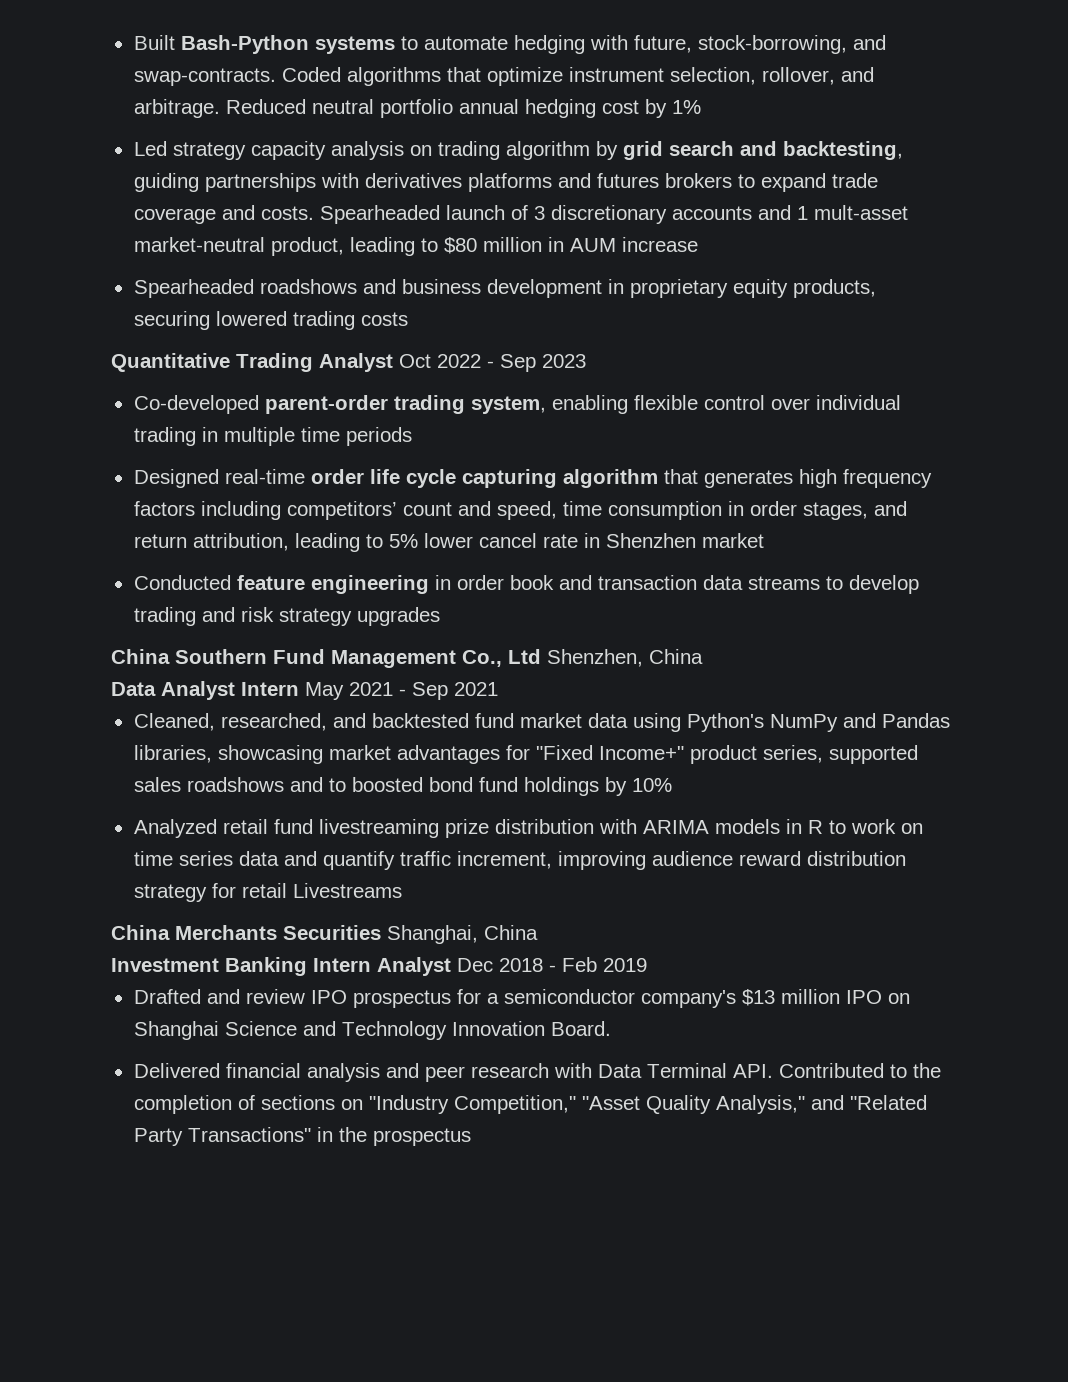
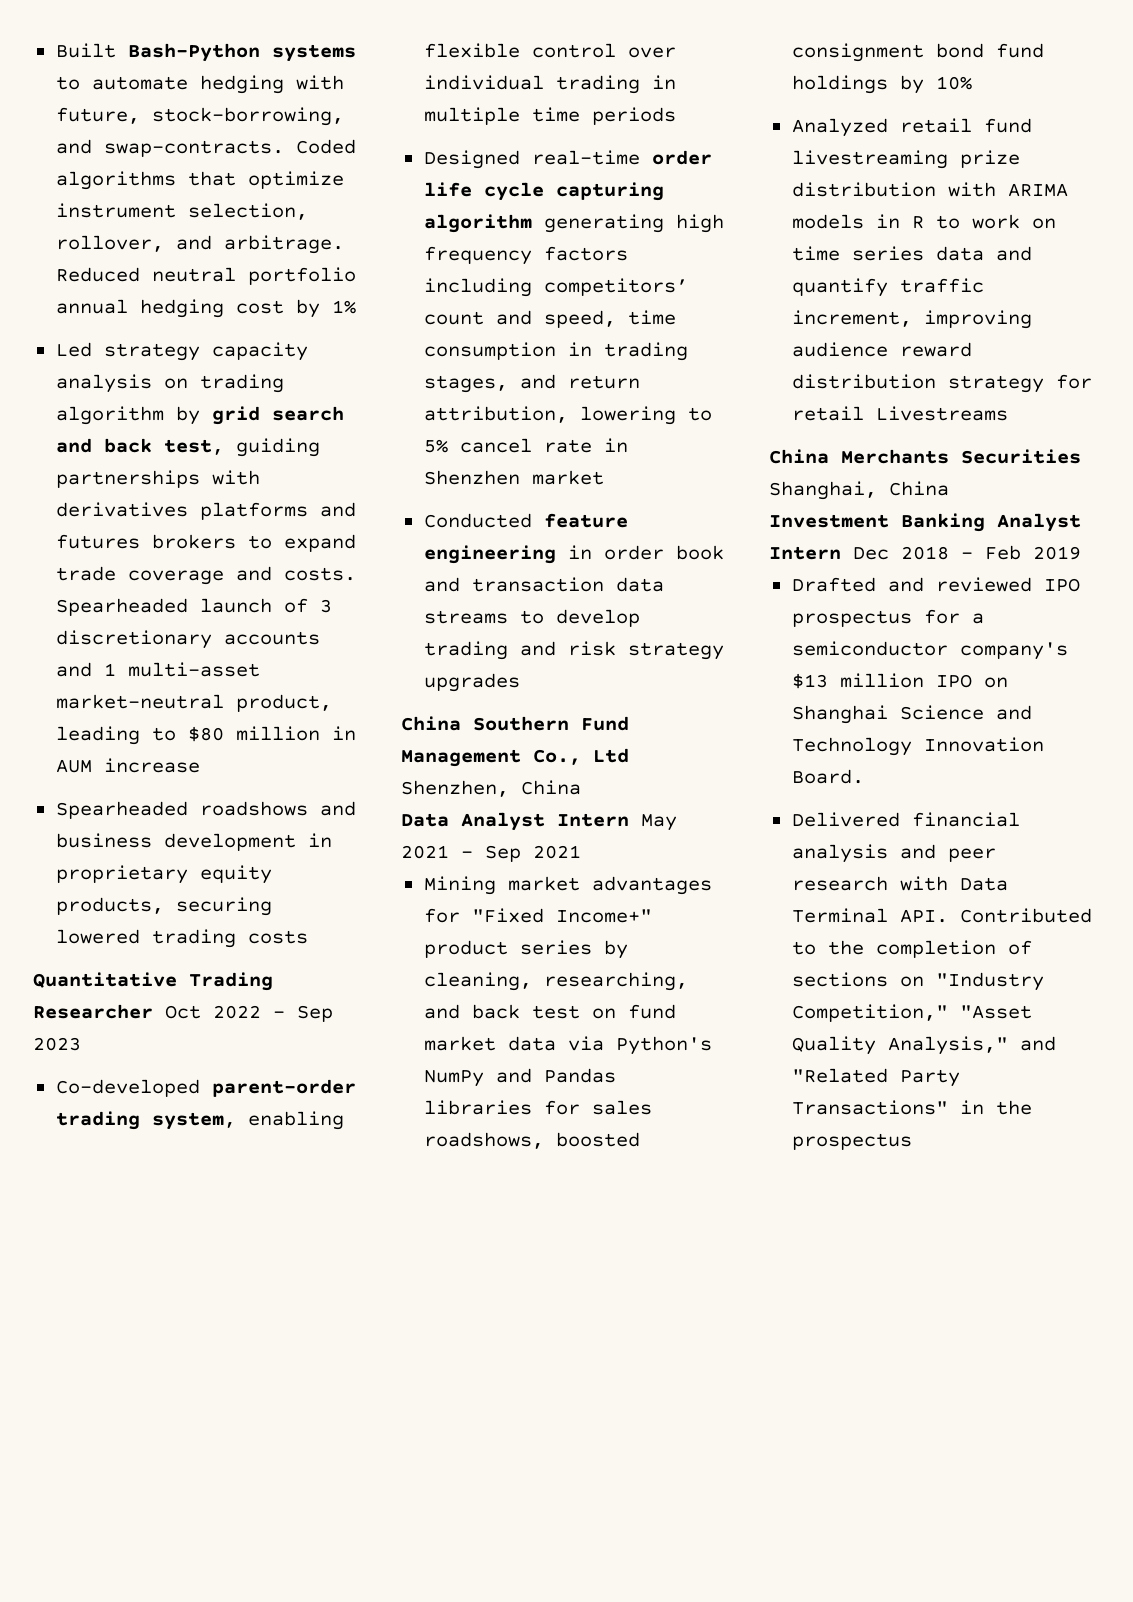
- Led strategy capacity analysis on trading algorithm by grid search and backtesting, guiding partnerships with derivatives platforms and futures brokers to expand trade coverage and costs.
+ Led strategy capacity analysis on trading algorithm by grid search and back test, guiding partnerships with derivatives platforms and futures brokers to expand trade coverage and costs.
- Spearheaded launch of 3 discretionary accounts and 1 mult-asset market-neutral product, leading to $80 million in AUM increase
+ Spearheaded launch of 3 discretionary accounts and 1 multi-asset market-neutral product, leading to $80 million in AUM increase
- Quantitative Trading Analyst Oct 2022 - Sep 2023
+ Quantitative Trading Researcher Oct 2022 - Sep 2023
- Designed real-time order life cycle capturing algorithm that generates high frequency factors including competitors’ count and speed, time consumption in order stages, and return attribution, leading to 5% lower cancel rate in Shenzhen market
+ Designed real-time order life cycle capturing algorithm generating high frequency factors including competitors’ count and speed, time consumption in trading stages, and return attribution, lowering to 5% cancel rate in Shenzhen market
- Cleaned, researched, and backtested fund market data using Python's NumPy and Pandas libraries, showcasing market advantages for "Fixed Income+" product series, supported sales roadshows and to boosted bond fund holdings by 10%
+ Mining market advantages for "Fixed Income+" product series by cleaning, researching, and back test on fund market data via Python's NumPy and Pandas libraries for sales roadshows, boosted consignment bond fund holdings by 10%
- Investment Banking Intern Analyst Dec 2018 - Feb 2019
+ Investment Banking Analyst Intern Dec 2018 - Feb 2019
- Drafted and review IPO prospectus for a semiconductor company's $13 million IPO on Shanghai Science and Technology Innovation Board.
+ Drafted and reviewed IPO prospectus for a semiconductor company's $13 million IPO on Shanghai Science and Technology Innovation Board.

